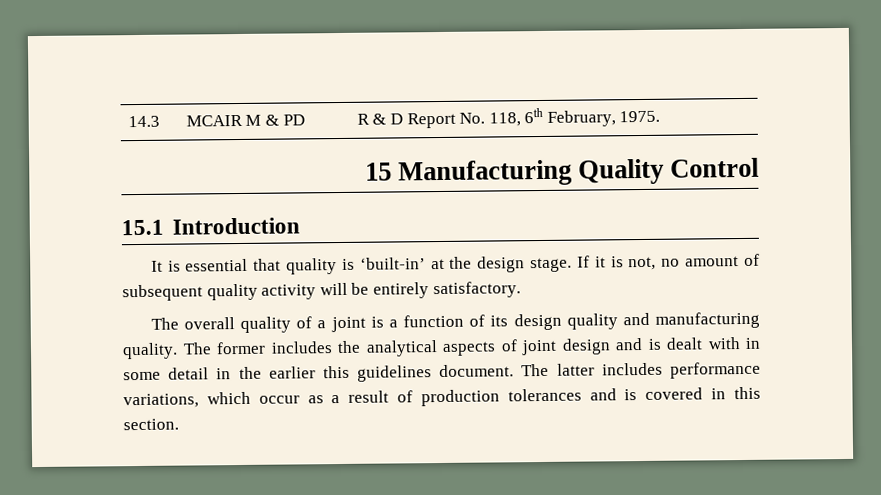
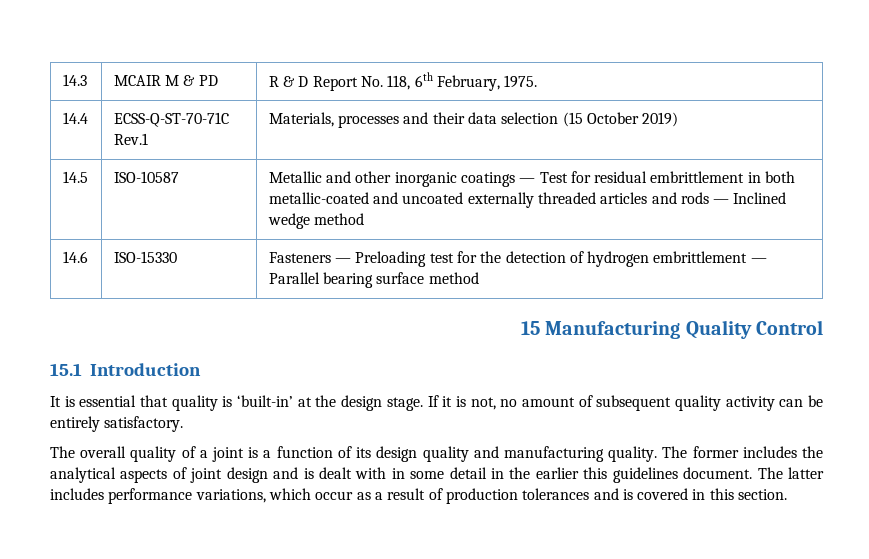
+ 14.4 | ECSS-Q-ST-70-71C Rev.1 | Materials, processes and their data selection (15 October 2019)
+ 14.5 | ISO-10587 | Metallic and other inorganic coatings — Test for residual embrittlement in both metallic-coated and uncoated externally threaded articles and rods — Inclined wedge method
+ 14.6 | ISO-15330 | Fasteners — Preloading test for the detection of hydrogen embrittlement — Parallel bearing surface method
- If it is not, no amount of subsequent quality activity will be entirely satisfactory.
+ If it is not, no amount of subsequent quality activity can be entirely satisfactory.

